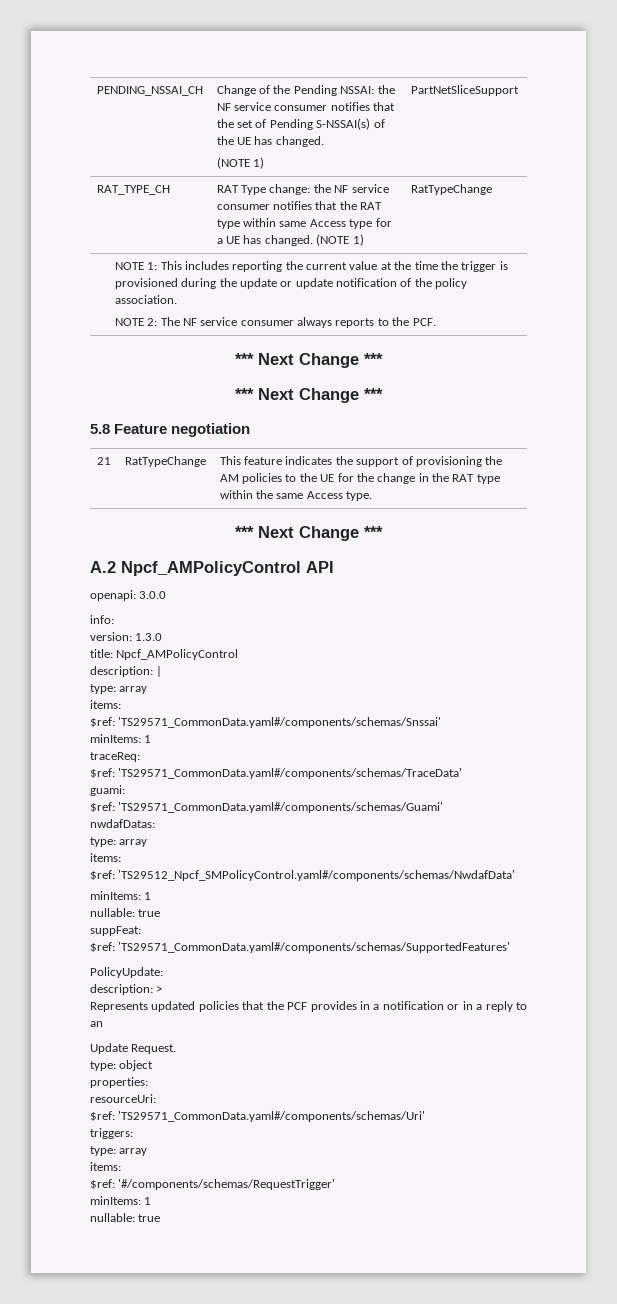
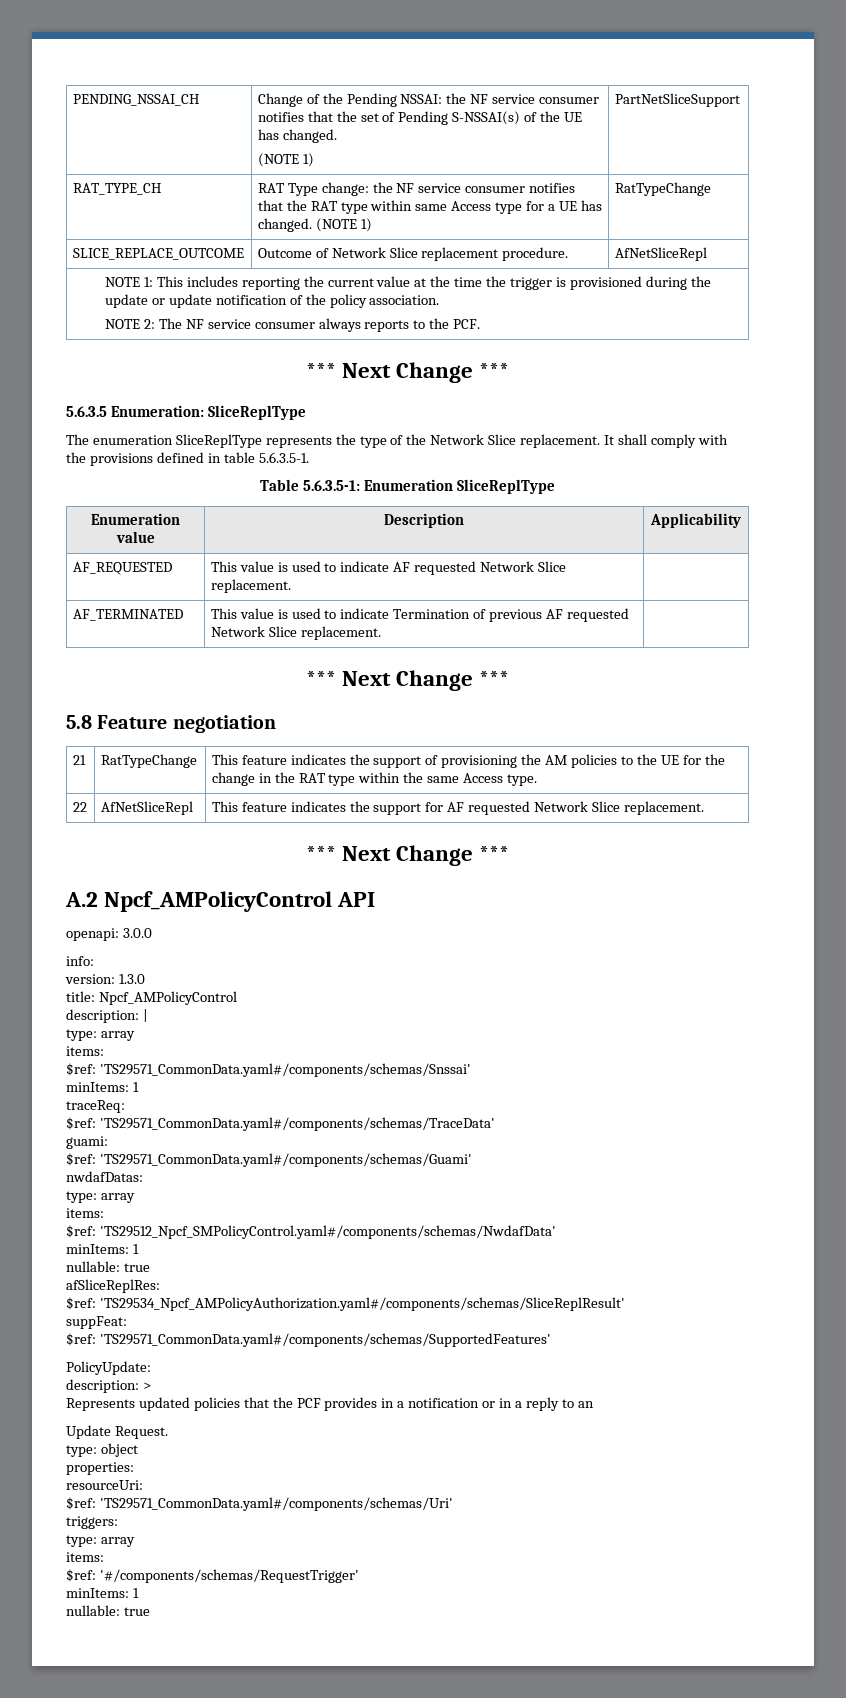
+ SLICE_REPLACE_OUTCOME | Outcome of Network Slice replacement procedure. | AfNetSliceRepl
+ 5.6.3.5 Enumeration: SliceReplType
+ The enumeration SliceReplType represents the type of the Network Slice replacement. It shall comply with the provisions defined in table 5.6.3.5-1.
+ Table 5.6.3.5-1: Enumeration SliceReplType
+ Enumeration value | Description | Applicability
+ AF_REQUESTED | This value is used to indicate AF requested Network Slice replacement. |
+ AF_TERMINATED | This value is used to indicate Termination of previous AF requested Network Slice replacement. |
+ 22 | AfNetSliceRepl | This feature indicates the support for AF requested Network Slice replacement.
+ afSliceReplRes:
+ $ref: 'TS29534_Npcf_AMPolicyAuthorization.yaml#/components/schemas/SliceReplResult'

